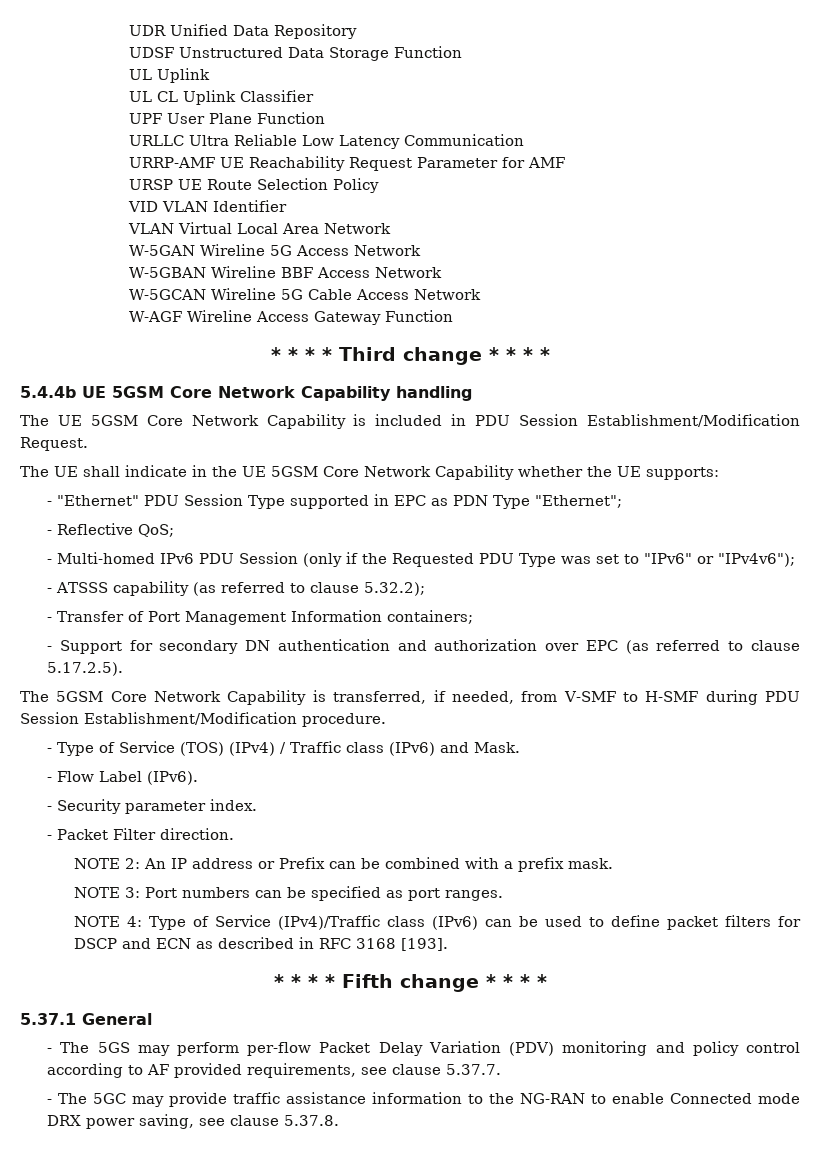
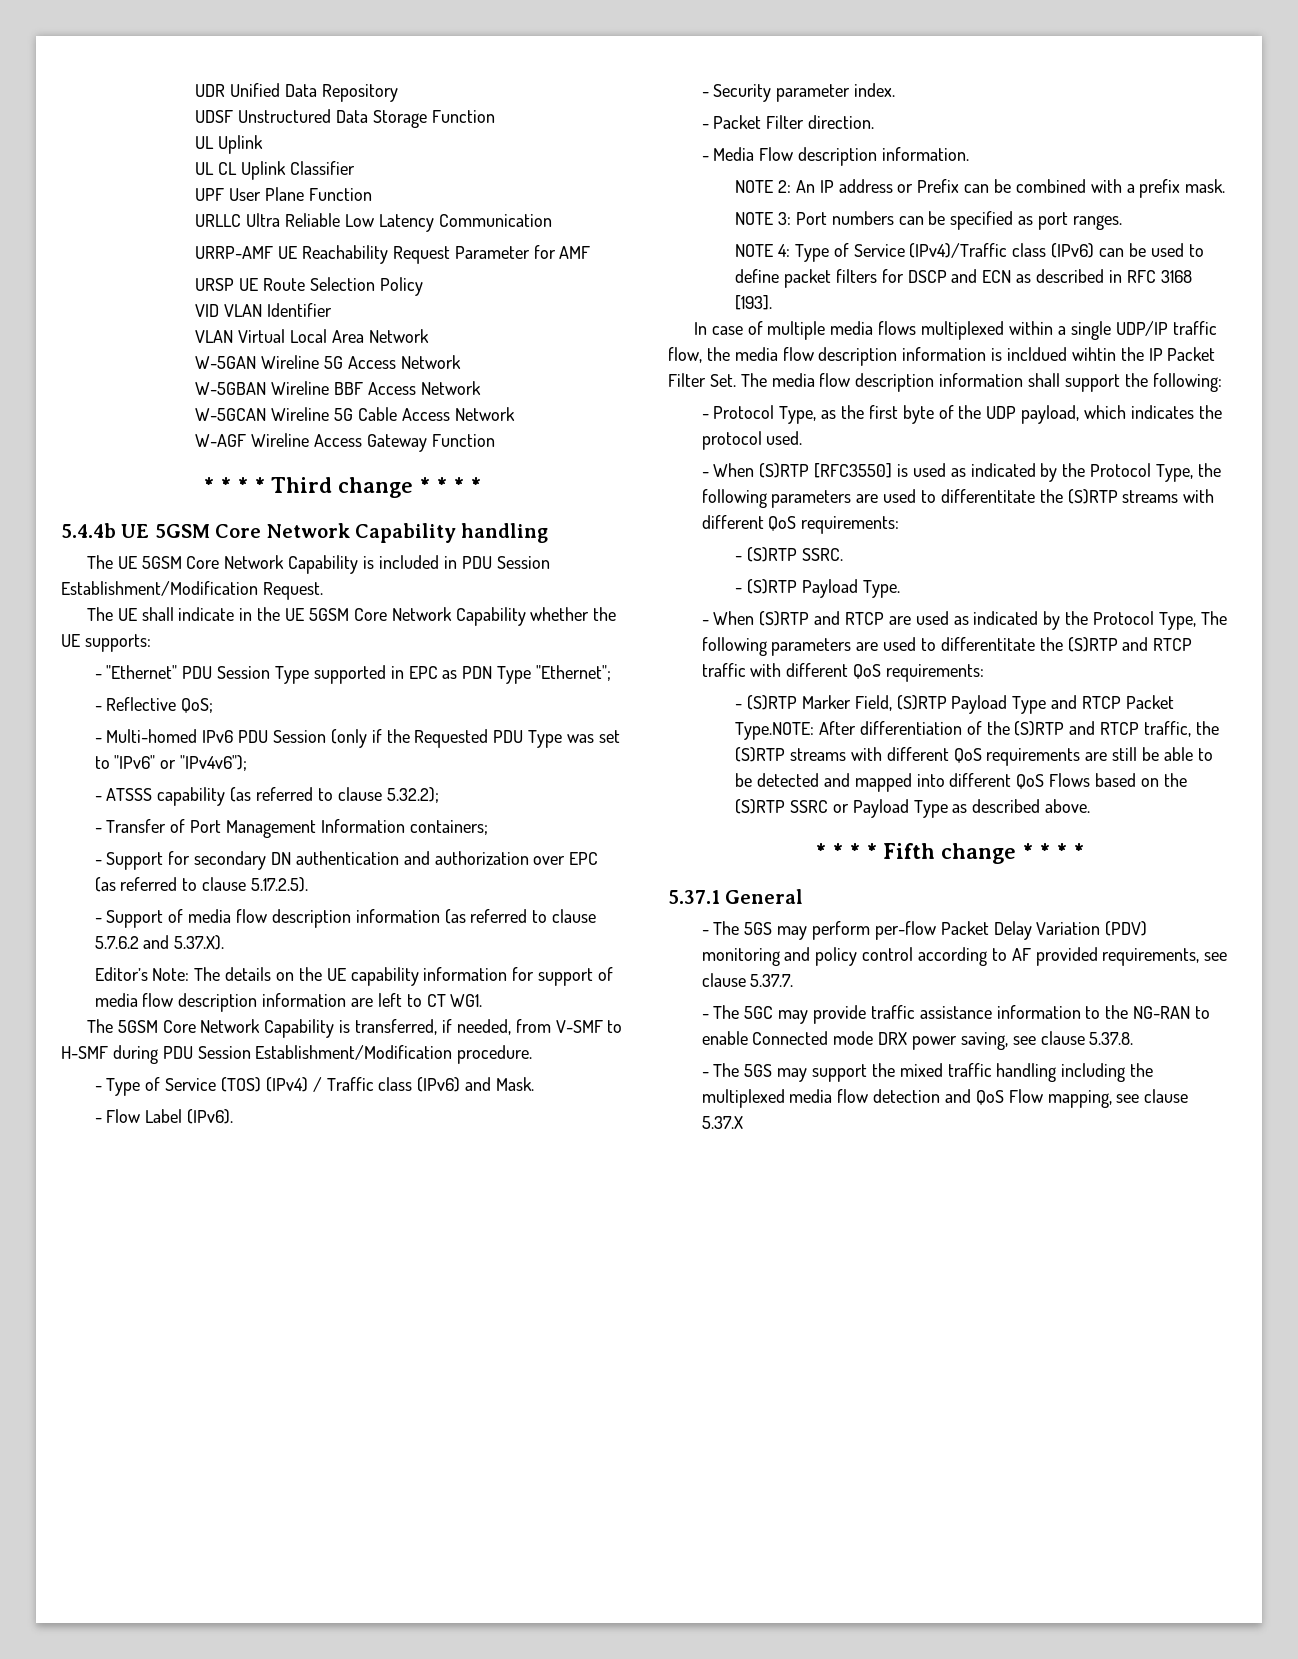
+ - Support of media flow description information (as referred to clause 5.7.6.2 and 5.37.X).
+ Editor’s Note: The details on the UE capability information for support of media flow description information are left to CT WG1.
+ - Media Flow description information.
+ In case of multiple media flows multiplexed within a single UDP/IP traffic flow, the media flow description information is incldued wihtin the IP Packet Filter Set. The media flow description information shall support the following:
+ - Protocol Type, as the first byte of the UDP payload, which indicates the protocol used.
+ - When (S)RTP [RFC3550] is used as indicated by the Protocol Type, the following parameters are used to differentitate the (S)RTP streams with different QoS requirements:
+ - (S)RTP SSRC.
+ - (S)RTP Payload Type.
+ - When (S)RTP and RTCP are used as indicated by the Protocol Type, The following parameters are used to differentitate the (S)RTP and RTCP traffic with different QoS requirements:
+ - (S)RTP Marker Field, (S)RTP Payload Type and RTCP Packet Type.NOTE: After differentiation of the (S)RTP and RTCP traffic, the (S)RTP streams with different QoS requirements are still be able to be detected and mapped into different QoS Flows based on the (S)RTP SSRC or Payload Type as described above.
+ - The 5GS may support the mixed traffic handling including the multiplexed media flow detection and QoS Flow mapping, see clause 5.37.X

